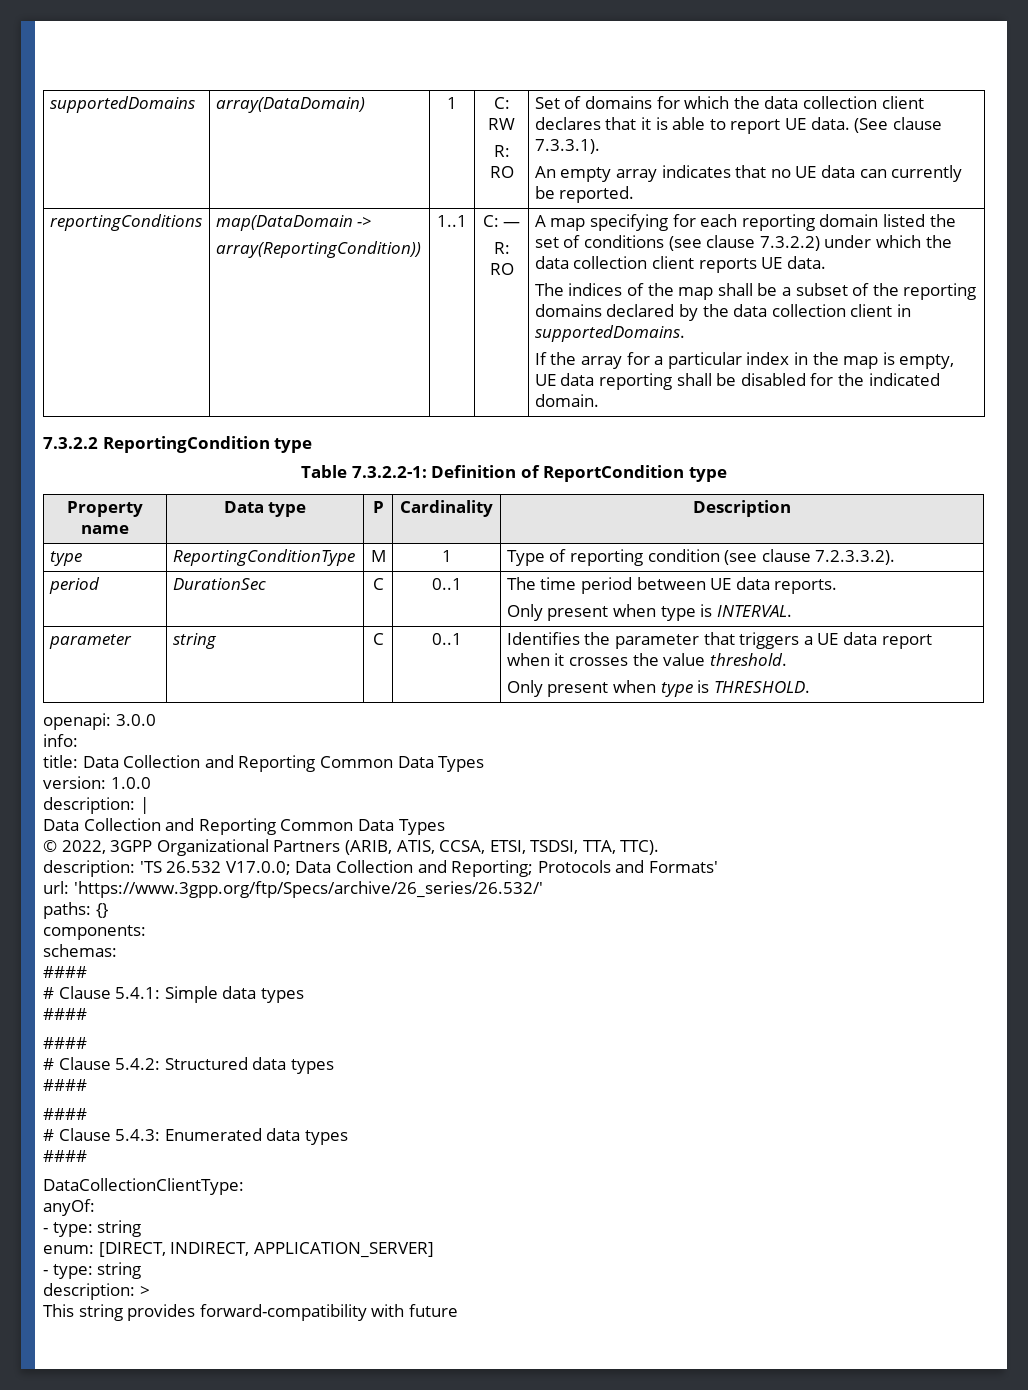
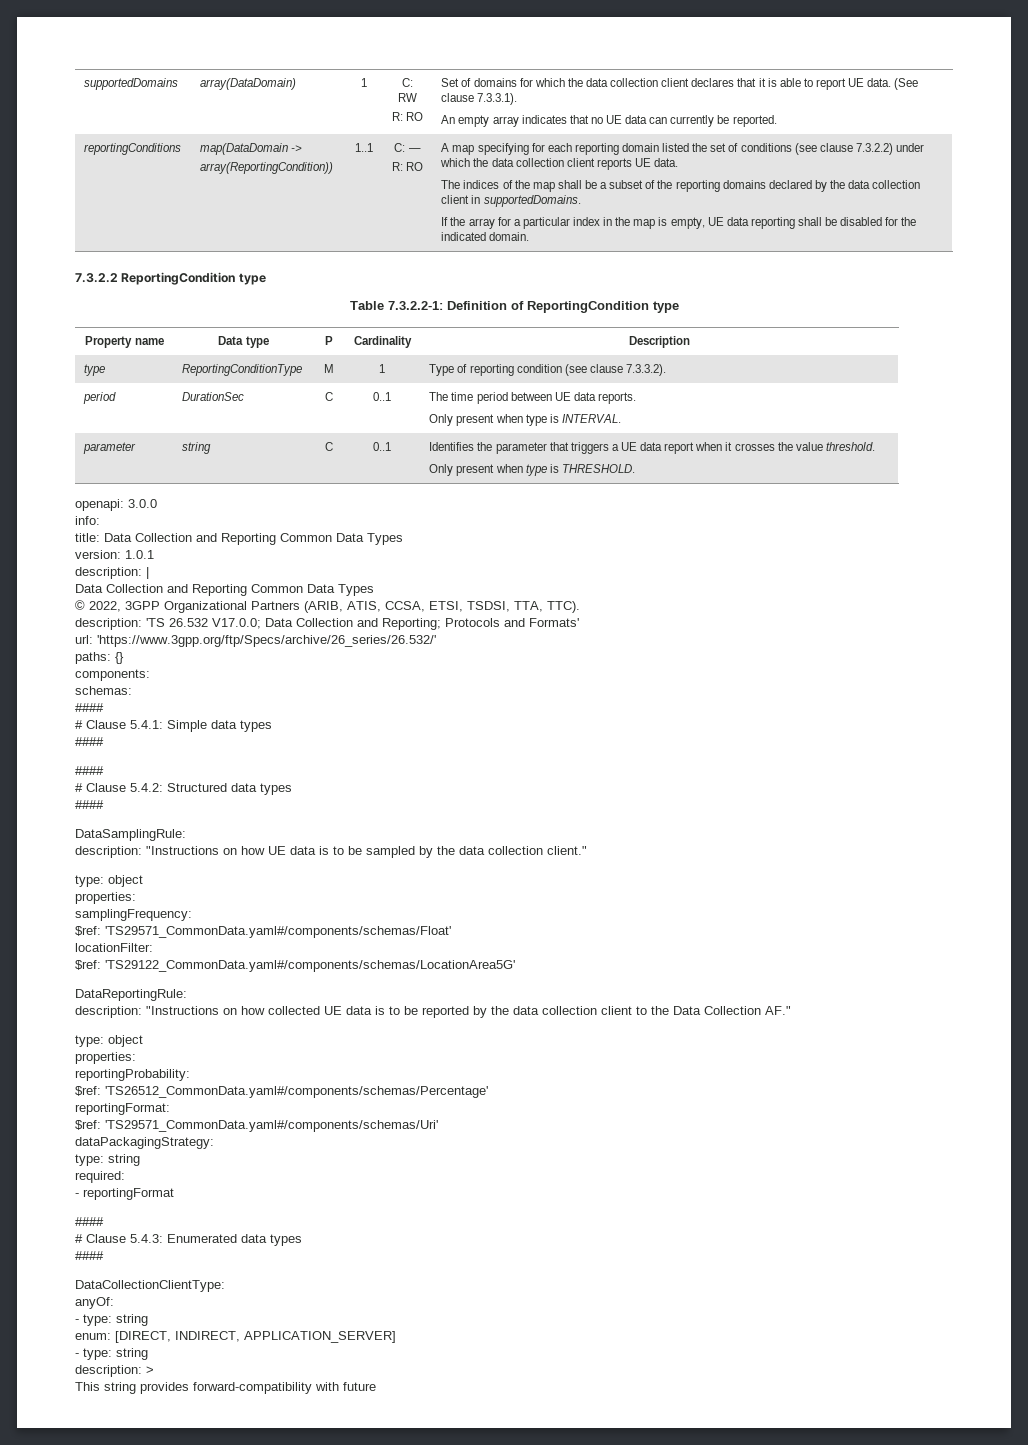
- Table 7.3.2.2-1: Definition of ReportCondition type
+ Table 7.3.2.2-1: Definition of ReportingCondition type
- type | ReportingConditionType | M | 1 | Type of reporting condition (see clause 7.2.3.3.2).
+ type | ReportingConditionType | M | 1 | Type of reporting condition (see clause 7.3.3.2).
- version: 1.0.0
+ version: 1.0.1
+ DataSamplingRule:
+ description: "Instructions on how UE data is to be sampled by the data collection client."
+ type: object
+ properties:
+ samplingFrequency:
+ $ref: 'TS29571_CommonData.yaml#/components/schemas/Float'
+ locationFilter:
+ $ref: 'TS29122_CommonData.yaml#/components/schemas/LocationArea5G'
+ DataReportingRule:
+ description: "Instructions on how collected UE data is to be reported by the data collection client to the Data Collection AF."
+ type: object
+ properties:
+ reportingProbability:
+ $ref: 'TS26512_CommonData.yaml#/components/schemas/Percentage'
+ reportingFormat:
+ $ref: 'TS29571_CommonData.yaml#/components/schemas/Uri'
+ dataPackagingStrategy:
+ type: string
+ required:
+ - reportingFormat

